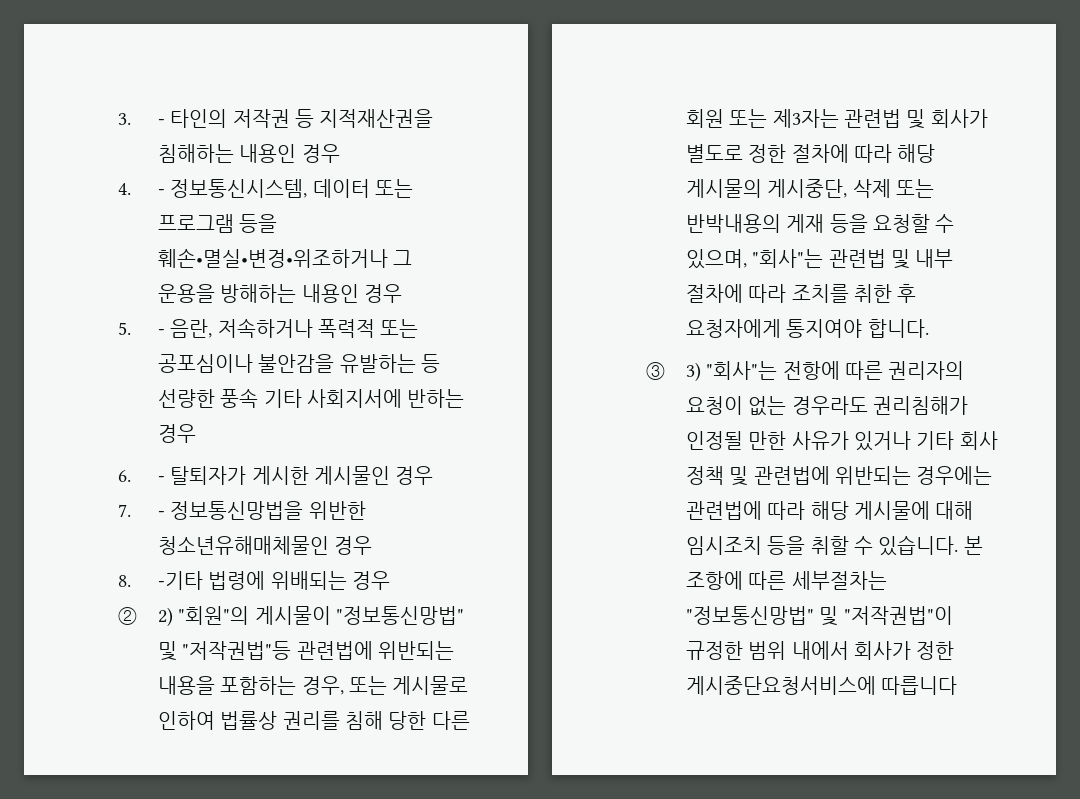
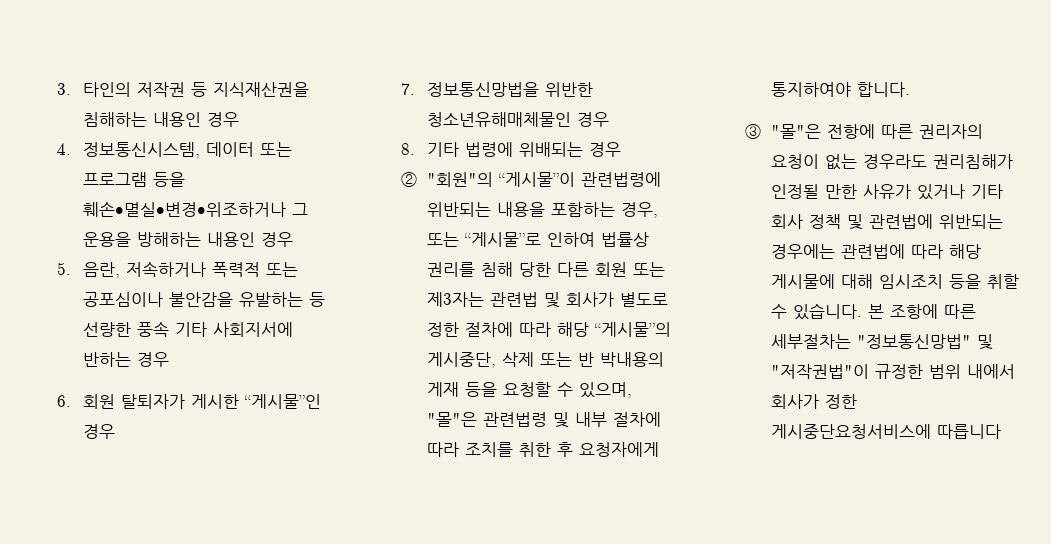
- 3. - 타인의 저작권 등 지적재산권을 침해하는 내용인 경우
+ 3. 타인의 저작권 등 지식재산권을 침해하는 내용인 경우
- 4. - 정보통신시스템, 데이터 또는 프로그램 등을 훼손•멸실•변경•위조하거나 그 운용을 방해하는 내용인 경우
+ 4. 정보통신시스템, 데이터 또는 프로그램 등을 훼손•멸실•변경•위조하거나 그 운용을 방해하는 내용인 경우
- 5. - 음란, 저속하거나 폭력적 또는 공포심이나 불안감을 유발하는 등 선량한 풍속 기타 사회지서에 반하는 경우
+ 5. 음란, 저속하거나 폭력적 또는 공포심이나 불안감을 유발하는 등 선량한 풍속 기타 사회지서에 반하는 경우
- 6. - 탈퇴자가 게시한 게시물인 경우
+ 6. 회원 탈퇴자가 게시한 “게시물”인 경우
- 7. - 정보통신망법을 위반한 청소년유해매체물인 경우
+ 7. 정보통신망법을 위반한 청소년유해매체물인 경우
- 8. -기타 법령에 위배되는 경우
+ 8. 기타 법령에 위배되는 경우
- ② 2) "회원"의 게시물이 "정보통신망법" 및 "저작권법"등 관련법에 위반되는 내용을 포함하는 경우, 또는 게시물로 인하여 법률상 권리를 침해 당한 다른 회원 또는 제3자는 관련법 및 회사가 별도로 정한 절차에 따라 해당 게시물의 게시중단, 삭제 또는 반박내용의 게재 등을 요청할 수 있으며, "회사"는 관련법 및 내부 절차에 따라 조치를 취한 후 요청자에게 통지여야 합니다.
+ ② "회원"의 “게시물”이 관련법령에 위반되는 내용을 포함하는 경우, 또는 “게시물”로 인하여 법률상 권리를 침해 당한 다른 회원 또는 제3자는 관련법 및 회사가 별도로 정한 절차에 따라 해당 “게시물”의 게시중단, 삭제 또는 반 박내용의 게재 등을 요청할 수 있으며, "몰"은 관련법령 및 내부 절차에 따라 조치를 취한 후 요청자에게 통지하여야 합니다.
- ③ 3) "회사"는 전항에 따른 권리자의 요청이 없는 경우라도 권리침해가 인정될 만한 사유가 있거나 기타 회사 정책 및 관련법에 위반되는 경우에는 관련법에 따라 해당 게시물에 대해 임시조치 등을 취할 수 있습니다.
+ ③ "몰"은 전항에 따른 권리자의 요청이 없는 경우라도 권리침해가 인정될 만한 사유가 있거나 기타 회사 정책 및 관련법에 위반되는 경우에는 관련법에 따라 해당 게시물에 대해 임시조치 등을 취할 수 있습니다.

